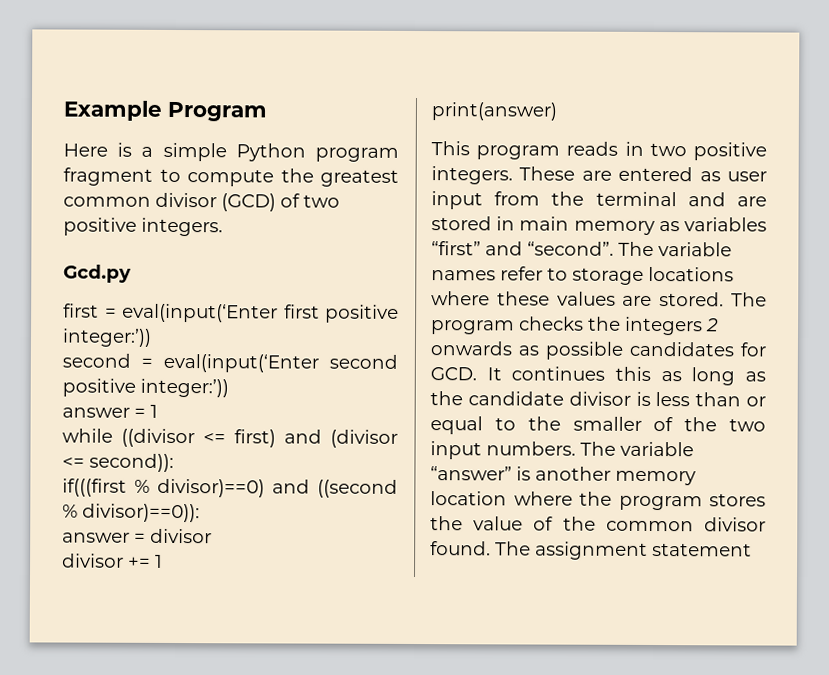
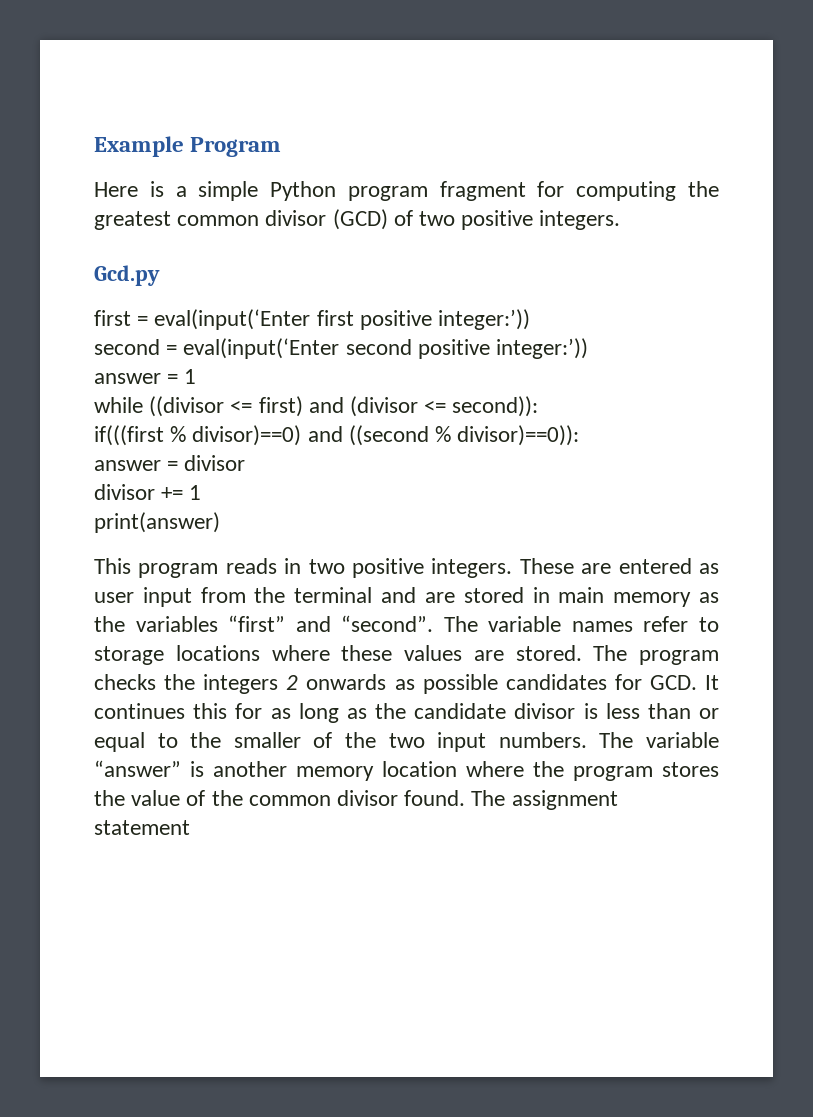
- Here is a simple Python program fragment to compute the greatest common divisor (GCD) of two positive integers.
+ Here is a simple Python program fragment for computing the greatest common divisor (GCD) of two positive integers.
- These are entered as user input from the terminal and are stored in main memory as variables “first” and “second”.
+ These are entered as user input from the terminal and are stored in main memory as the variables “first” and “second”.
- The program checks the integers 2 onwards as possible candidates for GCD. It continues this as long as the candidate divisor is less than or equal to the smaller of the two input numbers.
+ The program checks the integers 2 onwards as possible candidates for GCD. It continues this for as long as the candidate divisor is less than or equal to the smaller of the two input numbers.

